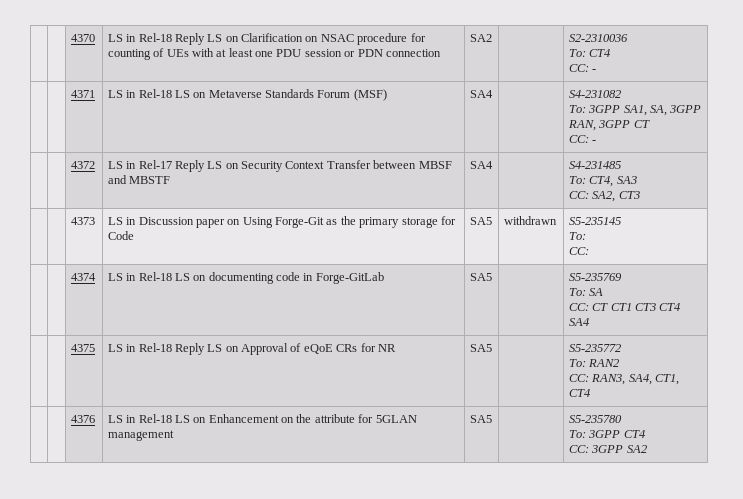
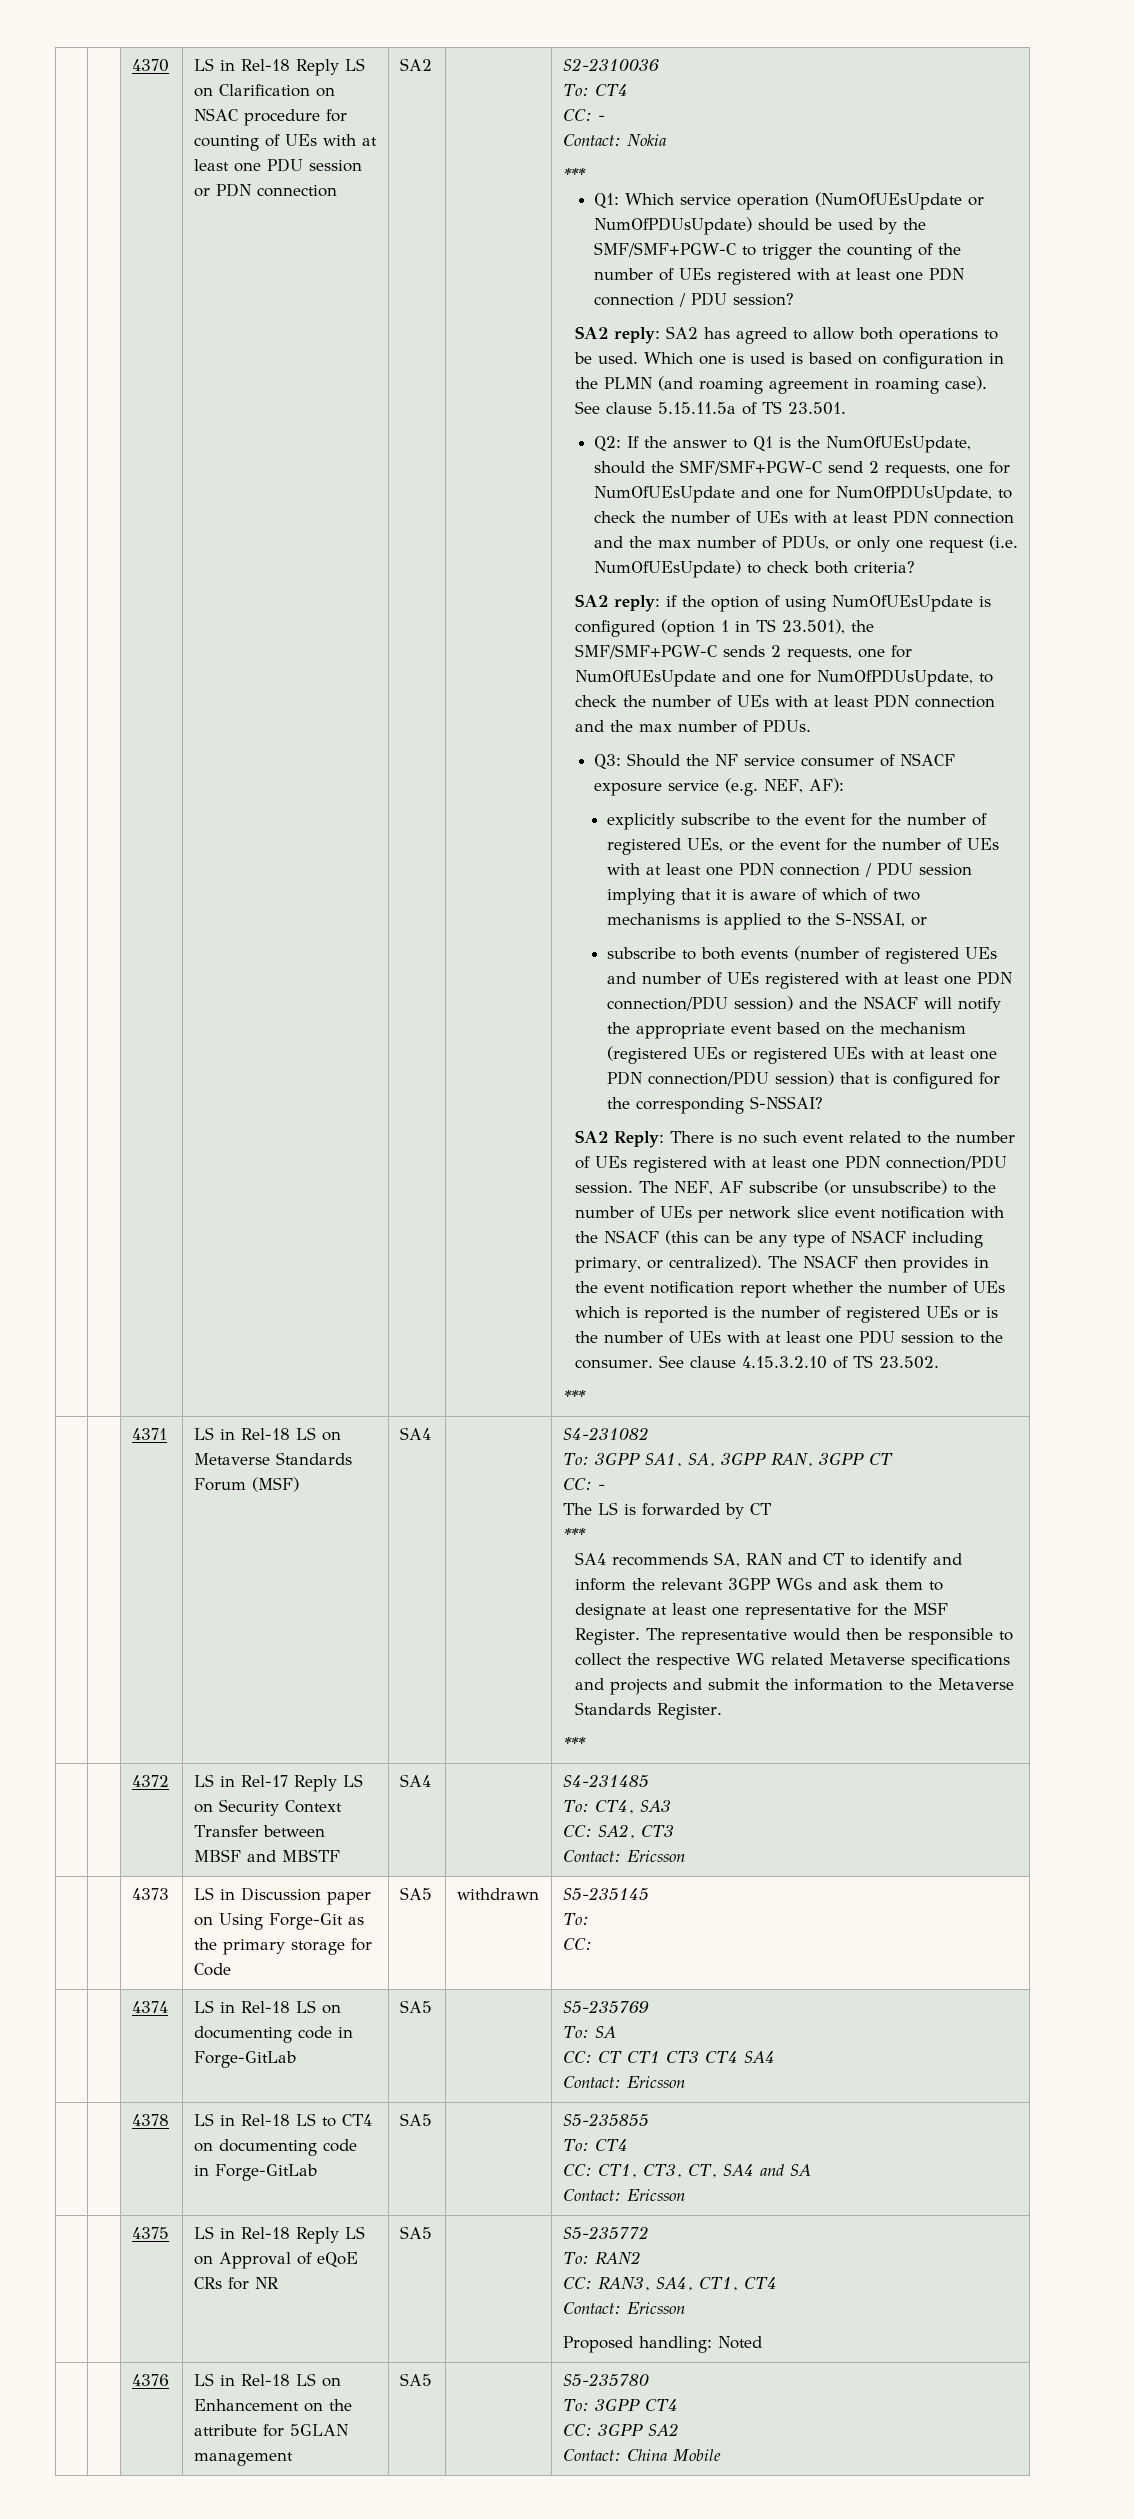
+ Contact: Nokia
+ ***
+ Q1: Which service operation (NumOfUEsUpdate or NumOfPDUsUpdate) should be used by the SMF/SMF+PGW-C to trigger the counting of the number of UEs registered with at least one PDN connection / PDU session?
+ SA2 reply: SA2 has agreed to allow both operations to be used. Which one is used is based on configuration in the PLMN (and roaming agreement in roaming case). See clause 5.15.11.5a of TS 23.501.
+ Q2: If the answer to Q1 is the NumOfUEsUpdate, should the SMF/SMF+PGW-C send 2 requests, one for NumOfUEsUpdate and one for NumOfPDUsUpdate, to check the number of UEs with at least PDN connection and the max number of PDUs, or only one request (i.e. NumOfUEsUpdate) to check both criteria?
+ SA2 reply: if the option of using NumOfUEsUpdate is configured (option 1 in TS 23.501), the SMF/SMF+PGW-C sends 2 requests, one for NumOfUEsUpdate and one for NumOfPDUsUpdate, to check the number of UEs with at least PDN connection and the max number of PDUs.
+ Q3: Should the NF service consumer of NSACF exposure service (e.g. NEF, AF):
+ explicitly subscribe to the event for the number of registered UEs, or the event for the number of UEs with at least one PDN connection / PDU session implying that it is aware of which of two mechanisms is applied to the S-NSSAI, or
+ subscribe to both events (number of registered UEs and number of UEs registered with at least one PDN connection/PDU session) and the NSACF will notify the appropriate event based on the mechanism (registered UEs or registered UEs with at least one PDN connection/PDU session) that is configured for the corresponding S-NSSAI?
+ SA2 Reply: There is no such event related to the number of UEs registered with at least one PDN connection/PDU session. The NEF, AF subscribe (or unsubscribe) to the number of UEs per network slice event notification with the NSACF (this can be any type of NSACF including primary, or centralized). The NSACF then provides in the event notification report whether the number of UEs which is reported is the number of registered UEs or is the number of UEs with at least one PDU session to the consumer. See clause 4.15.3.2.10 of TS 23.502.
+ ***
+ The LS is forwarded by CT
+ ***
+ SA4 recommends SA, RAN and CT to identify and inform the relevant 3GPP WGs and ask them to designate at least one representative for the MSF Register. The representative would then be responsible to collect the respective WG related Metaverse specifications and projects and submit the information to the Metaverse Standards Register.
+ ***
  | | 4372 | LS in Rel-17 Reply LS on Security Context Transfer between MBSF and MBSTF | SA4 | | S4-231485
  To: CT4, SA3
  CC: SA2, CT3
+ Contact: Ericsson
  | | 4374 | LS in Rel-18 LS on documenting code in Forge-GitLab | SA5 | | S5-235769
  To: SA
  CC: CT CT1 CT3 CT4 SA4
+ Contact: Ericsson
+ | | 4378 | LS in Rel-18 LS to CT4 on documenting code in Forge-GitLab | SA5 | | S5-235855
+ To: CT4
+ CC: CT1, CT3, CT, SA4 and SA
+ Contact: Ericsson
  | | 4375 | LS in Rel-18 Reply LS on Approval of eQoE CRs for NR | SA5 | | S5-235772
  To: RAN2
  CC: RAN3, SA4, CT1, CT4
+ Contact: Ericsson
+ Proposed handling: Noted
  | | 4376 | LS in Rel-18 LS on Enhancement on the attribute for 5GLAN management | SA5 | | S5-235780
  To: 3GPP CT4
  CC: 3GPP SA2
+ Contact: China Mobile

